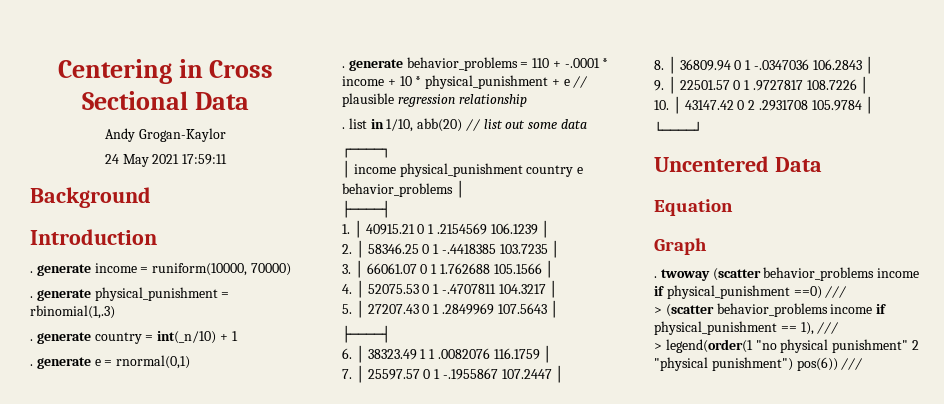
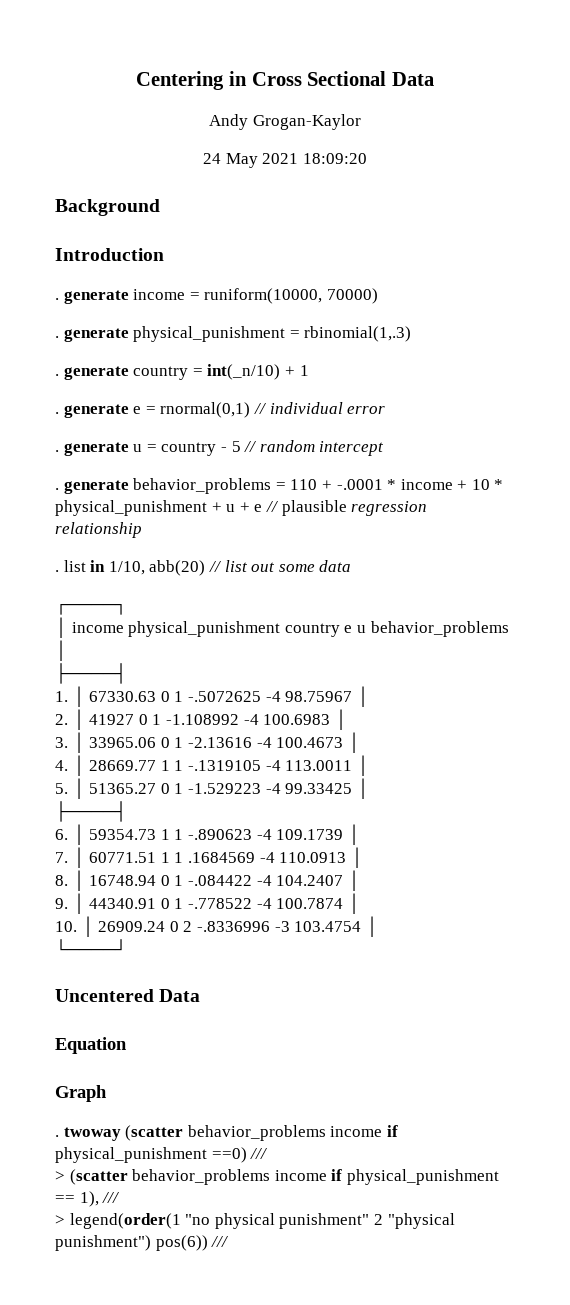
- 24 May 2021 17:59:11
+ 24 May 2021 18:09:20
- . generate e = rnormal(0,1)
+ . generate e = rnormal(0,1) // individual error
+ . generate u = country - 5 // random intercept
- . generate behavior_problems = 110 + -.0001 * income + 10 * physical_punishment + e // plausible regression relationship
+ . generate behavior_problems = 110 + -.0001 * income + 10 * physical_punishment + u + e // plausible regression relationship
- │ income physical_punishment country e behavior_problems │
+ │ income physical_punishment country e u behavior_problems │
- 1. │ 40915.21 0 1 .2154569 106.1239 │
+ 1. │ 67330.63 0 1 -.5072625 -4 98.75967 │
- 2. │ 58346.25 0 1 -.4418385 103.7235 │
+ 2. │ 41927 0 1 -1.108992 -4 100.6983 │
- 3. │ 66061.07 0 1 1.762688 105.1566 │
+ 3. │ 33965.06 0 1 -2.13616 -4 100.4673 │
- 4. │ 52075.53 0 1 -.4707811 104.3217 │
+ 4. │ 28669.77 1 1 -.1319105 -4 113.0011 │
- 5. │ 27207.43 0 1 .2849969 107.5643 │
+ 5. │ 51365.27 0 1 -1.529223 -4 99.33425 │
- 6. │ 38323.49 1 1 .0082076 116.1759 │
+ 6. │ 59354.73 1 1 -.890623 -4 109.1739 │
- 7. │ 25597.57 0 1 -.1955867 107.2447 │
+ 7. │ 60771.51 1 1 .1684569 -4 110.0913 │
- 8. │ 36809.94 0 1 -.0347036 106.2843 │
+ 8. │ 16748.94 0 1 -.084422 -4 104.2407 │
- 9. │ 22501.57 0 1 .9727817 108.7226 │
+ 9. │ 44340.91 0 1 -.778522 -4 100.7874 │
- 10. │ 43147.42 0 2 .2931708 105.9784 │
+ 10. │ 26909.24 0 2 -.8336996 -3 103.4754 │

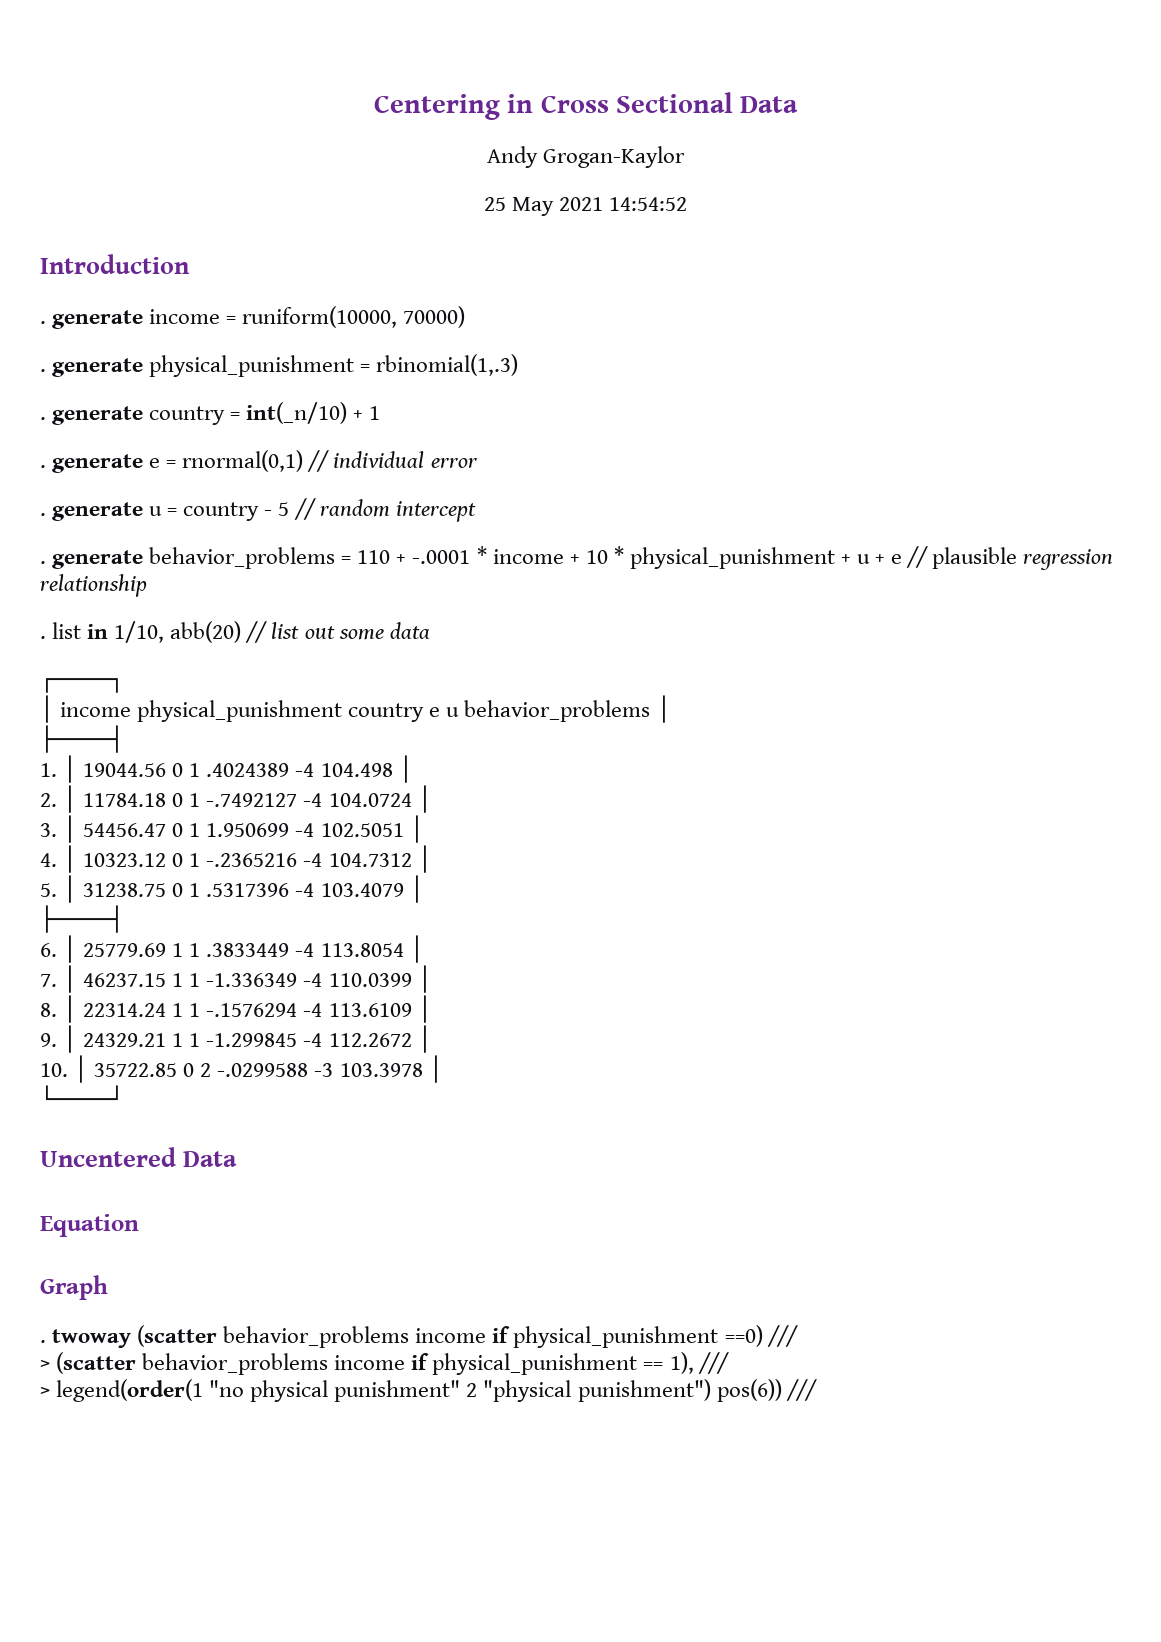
- 24 May 2021 18:09:20
- Background
+ 25 May 2021 14:54:52
- 1. │ 67330.63 0 1 -.5072625 -4 98.75967 │
+ 1. │ 19044.56 0 1 .4024389 -4 104.498 │
- 2. │ 41927 0 1 -1.108992 -4 100.6983 │
+ 2. │ 11784.18 0 1 -.7492127 -4 104.0724 │
- 3. │ 33965.06 0 1 -2.13616 -4 100.4673 │
+ 3. │ 54456.47 0 1 1.950699 -4 102.5051 │
- 4. │ 28669.77 1 1 -.1319105 -4 113.0011 │
+ 4. │ 10323.12 0 1 -.2365216 -4 104.7312 │
- 5. │ 51365.27 0 1 -1.529223 -4 99.33425 │
+ 5. │ 31238.75 0 1 .5317396 -4 103.4079 │
- 6. │ 59354.73 1 1 -.890623 -4 109.1739 │
+ 6. │ 25779.69 1 1 .3833449 -4 113.8054 │
- 7. │ 60771.51 1 1 .1684569 -4 110.0913 │
+ 7. │ 46237.15 1 1 -1.336349 -4 110.0399 │
- 8. │ 16748.94 0 1 -.084422 -4 104.2407 │
- 9. │ 44340.91 0 1 -.778522 -4 100.7874 │
+ 8. │ 22314.24 1 1 -.1576294 -4 113.6109 │
+ 9. │ 24329.21 1 1 -1.299845 -4 112.2672 │
- 10. │ 26909.24 0 2 -.8336996 -3 103.4754 │
+ 10. │ 35722.85 0 2 -.0299588 -3 103.3978 │

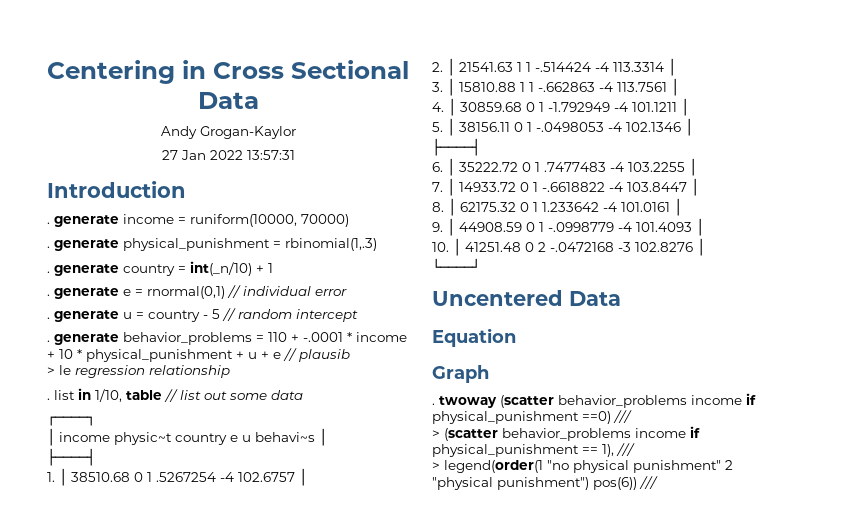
- 25 May 2021 14:54:52
+ 27 Jan 2022 13:57:31
- . generate behavior_problems = 110 + -.0001 * income + 10 * physical_punishment + u + e // plausible regression relationship
+ . generate behavior_problems = 110 + -.0001 * income + 10 * physical_punishment + u + e // plausib
+ > le regression relationship
- . list in 1/10, abb(20) // list out some data
+ . list in 1/10, table // list out some data
- │ income physical_punishment country e u behavior_problems │
+ │ income physic~t country e u behavi~s │
- 1. │ 19044.56 0 1 .4024389 -4 104.498 │
+ 1. │ 38510.68 0 1 .5267254 -4 102.6757 │
- 2. │ 11784.18 0 1 -.7492127 -4 104.0724 │
- 3. │ 54456.47 0 1 1.950699 -4 102.5051 │
+ 2. │ 21541.63 1 1 -.514424 -4 113.3314 │
+ 3. │ 15810.88 1 1 -.662863 -4 113.7561 │
- 4. │ 10323.12 0 1 -.2365216 -4 104.7312 │
+ 4. │ 30859.68 0 1 -1.792949 -4 101.1211 │
- 5. │ 31238.75 0 1 .5317396 -4 103.4079 │
+ 5. │ 38156.11 0 1 -.0498053 -4 102.1346 │
- 6. │ 25779.69 1 1 .3833449 -4 113.8054 │
- 7. │ 46237.15 1 1 -1.336349 -4 110.0399 │
- 8. │ 22314.24 1 1 -.1576294 -4 113.6109 │
- 9. │ 24329.21 1 1 -1.299845 -4 112.2672 │
+ 6. │ 35222.72 0 1 .7477483 -4 103.2255 │
+ 7. │ 14933.72 0 1 -.6618822 -4 103.8447 │
+ 8. │ 62175.32 0 1 1.233642 -4 101.0161 │
+ 9. │ 44908.59 0 1 -.0998779 -4 101.4093 │
- 10. │ 35722.85 0 2 -.0299588 -3 103.3978 │
+ 10. │ 41251.48 0 2 -.0472168 -3 102.8276 │

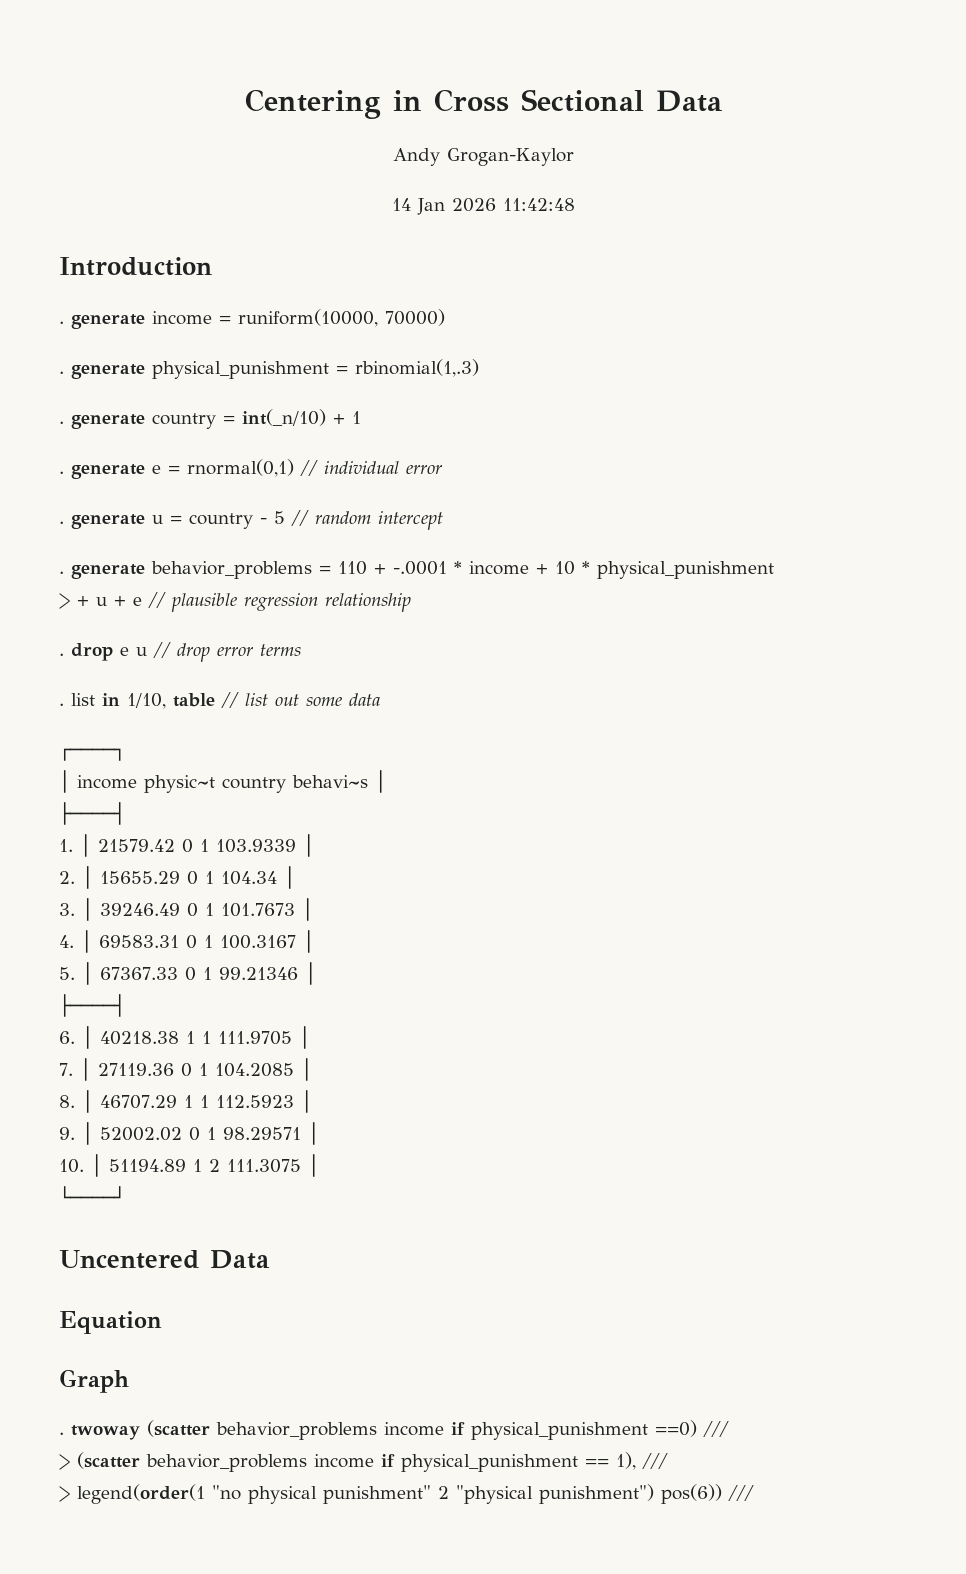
- 27 Jan 2022 13:57:31
+ 14 Jan 2026 11:42:48
- . generate behavior_problems = 110 + -.0001 * income + 10 * physical_punishment + u + e // plausib
- > le regression relationship
+ . generate behavior_problems = 110 + -.0001 * income + 10 * physical_punishment
+ > + u + e // plausible regression relationship
+ . drop e u // drop error terms
- │ income physic~t country e u behavi~s │
+ │ income physic~t country behavi~s │
- 1. │ 38510.68 0 1 .5267254 -4 102.6757 │
+ 1. │ 21579.42 0 1 103.9339 │
- 2. │ 21541.63 1 1 -.514424 -4 113.3314 │
- 3. │ 15810.88 1 1 -.662863 -4 113.7561 │
+ 2. │ 15655.29 0 1 104.34 │
+ 3. │ 39246.49 0 1 101.7673 │
- 4. │ 30859.68 0 1 -1.792949 -4 101.1211 │
+ 4. │ 69583.31 0 1 100.3167 │
- 5. │ 38156.11 0 1 -.0498053 -4 102.1346 │
+ 5. │ 67367.33 0 1 99.21346 │
- 6. │ 35222.72 0 1 .7477483 -4 103.2255 │
+ 6. │ 40218.38 1 1 111.9705 │
- 7. │ 14933.72 0 1 -.6618822 -4 103.8447 │
+ 7. │ 27119.36 0 1 104.2085 │
- 8. │ 62175.32 0 1 1.233642 -4 101.0161 │
+ 8. │ 46707.29 1 1 112.5923 │
- 9. │ 44908.59 0 1 -.0998779 -4 101.4093 │
+ 9. │ 52002.02 0 1 98.29571 │
- 10. │ 41251.48 0 2 -.0472168 -3 102.8276 │
+ 10. │ 51194.89 1 2 111.3075 │

